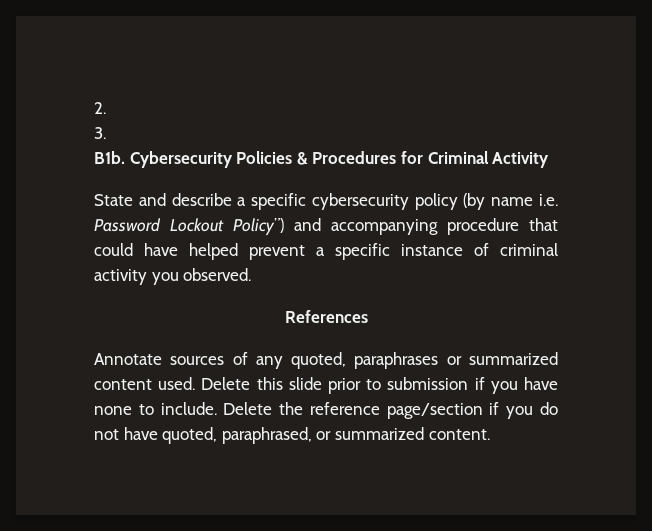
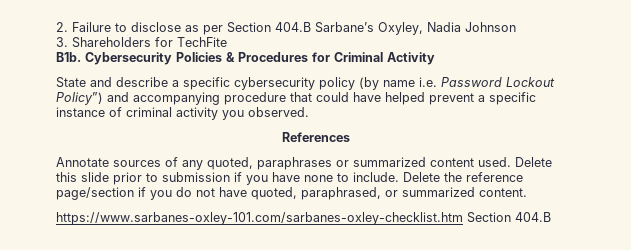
- 2.
- 3.
+ 2. Failure to disclose as per Section 404.B Sarbane’s Oxyley, Nadia Johnson
+ 3. Shareholders for TechFite
+ https://www.sarbanes-oxley-101.com/sarbanes-oxley-checklist.htm Section 404.B

